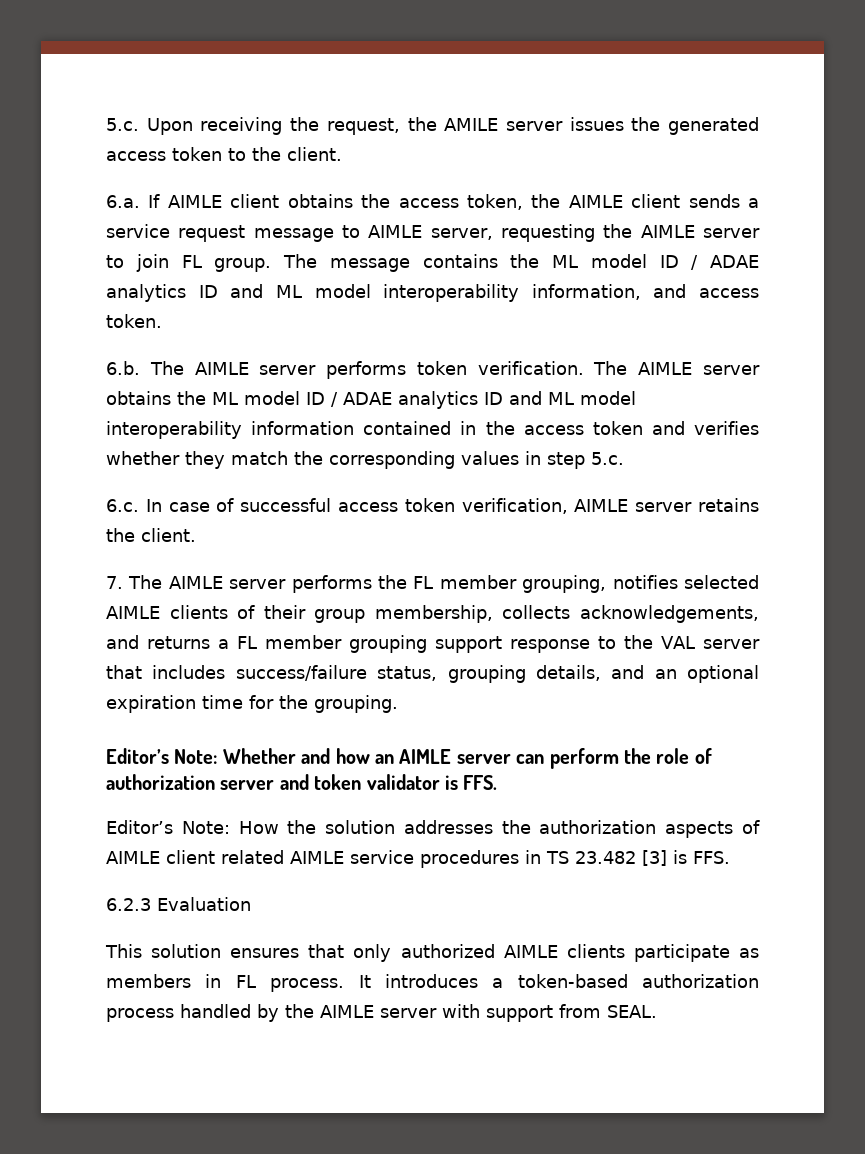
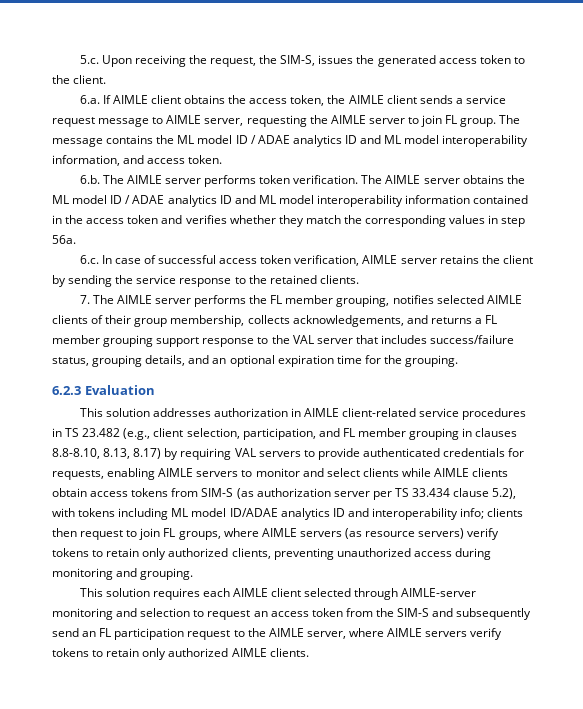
- 5.c. Upon receiving the request, the AMILE server issues the generated access token to the client.
+ 5.c. Upon receiving the request, the SIM-S, issues the generated access token to the client.
- The AIMLE server obtains the ML model ID / ADAE analytics ID and ML model interoperability information contained in the access token and verifies whether they match the corresponding values in step 5.c.
+ The AIMLE server obtains the ML model ID / ADAE analytics ID and ML model interoperability information contained in the access token and verifies whether they match the corresponding values in step 56a.
- 6.c. In case of successful access token verification, AIMLE server retains the client.
+ 6.c. In case of successful access token verification, AIMLE server retains the client by sending the service response to the retained clients.
- Editor’s Note: Whether and how an AIMLE server can perform the role of authorization server and token validator is FFS.
- Editor’s Note: How the solution addresses the authorization aspects of AIMLE client related AIMLE service procedures in TS 23.482 [3] is FFS.
  6.2.3 Evaluation
- This solution ensures that only authorized AIMLE clients participate as members in FL process. It introduces a token-based authorization process handled by the AIMLE server with support from SEAL.
+ This solution addresses authorization in AIMLE client-related service procedures in TS 23.482 (e.g., client selection, participation, and FL member grouping in clauses 8.8-8.10, 8.13, 8.17) by requiring VAL servers to provide authenticated credentials for requests, enabling AIMLE servers to monitor and select clients while AIMLE clients obtain access tokens from SIM-S (as authorization server per TS 33.434 clause 5.2), with tokens including ML model ID/ADAE analytics ID and interoperability info; clients then request to join FL groups, where AIMLE servers (as resource servers) verify tokens to retain only authorized clients, preventing unauthorized access during monitoring and grouping.
+ This solution requires each AIMLE client selected through AIMLE-server monitoring and selection to request an access token from the SIM-S and subsequently send an FL participation request to the AIMLE server, where AIMLE servers verify tokens to retain only authorized AIMLE clients.

